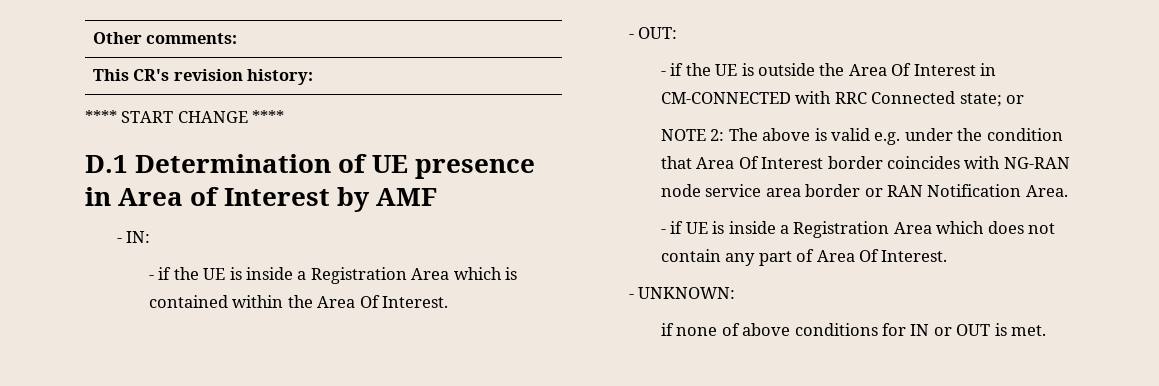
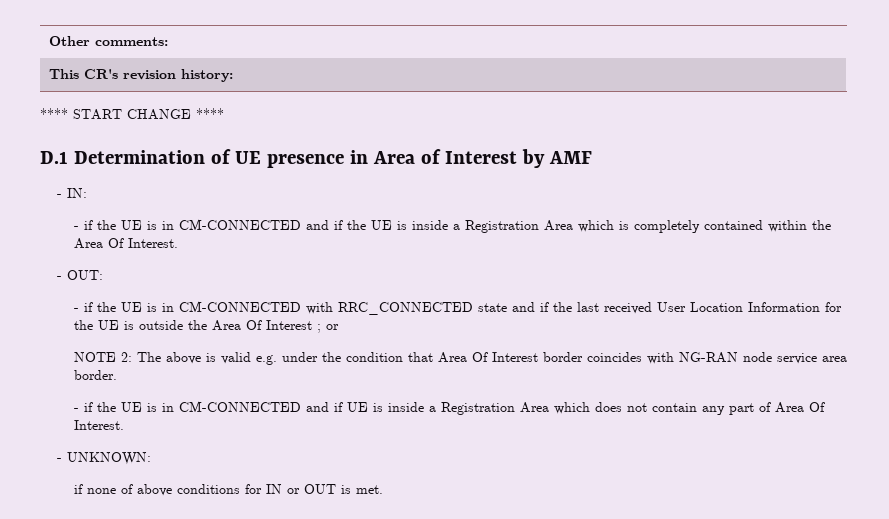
- - if the UE is inside a Registration Area which is contained within the Area Of Interest.
+ - if the UE is in CM-CONNECTED and if the UE is inside a Registration Area which is completely contained within the Area Of Interest.
- - if the UE is outside the Area Of Interest in CM-CONNECTED with RRC Connected state; or
+ - if the UE is in CM-CONNECTED with RRC_CONNECTED state and if the last received User Location Information for the UE is outside the Area Of Interest ; or
- NOTE 2: The above is valid e.g. under the condition that Area Of Interest border coincides with NG-RAN node service area border or RAN Notification Area.
- - if UE is inside a Registration Area which does not contain any part of Area Of Interest.
+ NOTE 2: The above is valid e.g. under the condition that Area Of Interest border coincides with NG-RAN node service area border.
+ - if the UE is in CM-CONNECTED and if UE is inside a Registration Area which does not contain any part of Area Of Interest.

